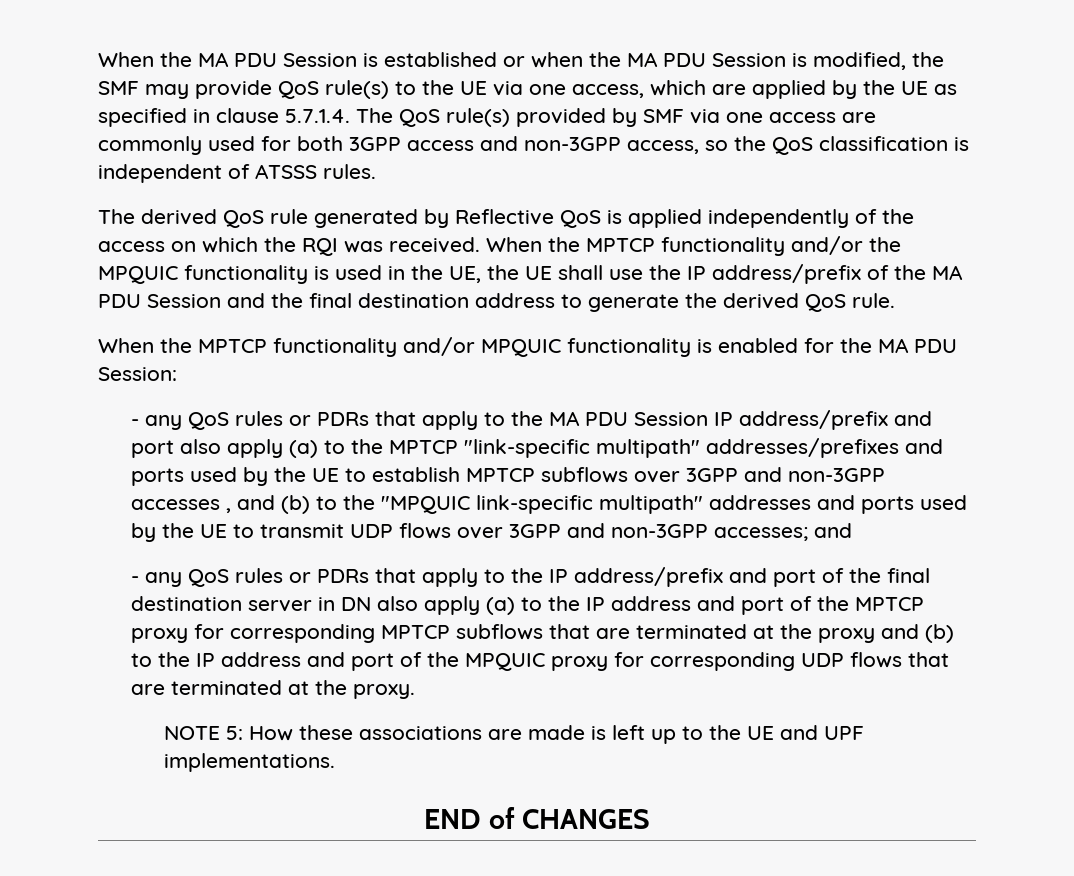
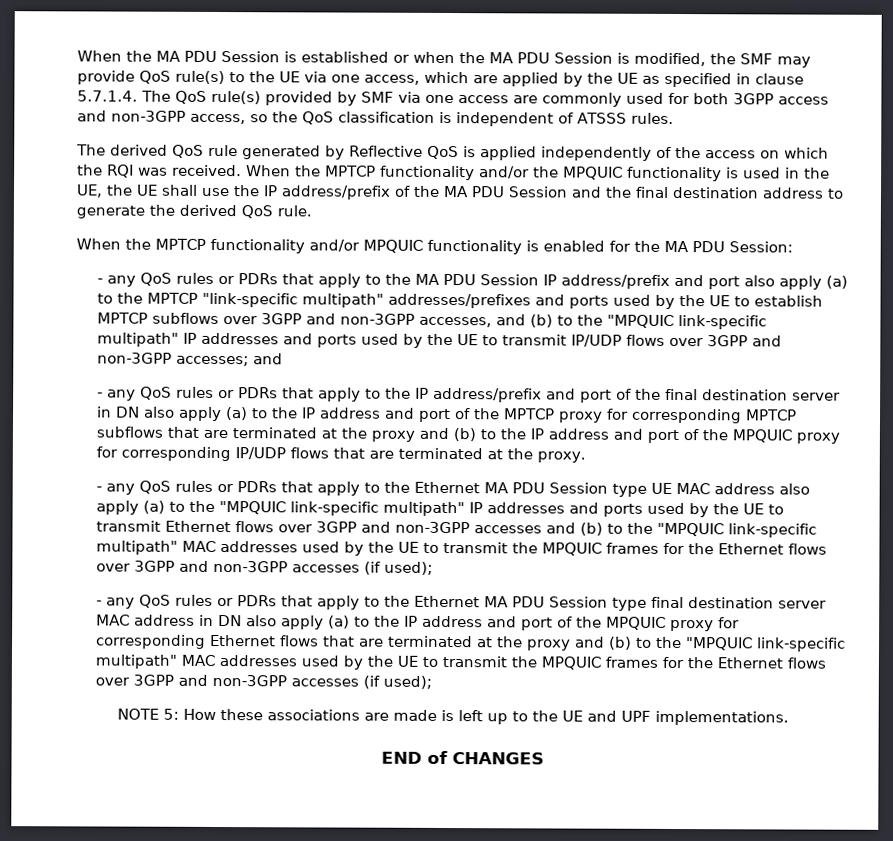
- - any QoS rules or PDRs that apply to the MA PDU Session IP address/prefix and port also apply (a) to the MPTCP "link-specific multipath" addresses/prefixes and ports used by the UE to establish MPTCP subflows over 3GPP and non-3GPP accesses , and (b) to the "MPQUIC link-specific multipath" addresses and ports used by the UE to transmit UDP flows over 3GPP and non-3GPP accesses; and
+ - any QoS rules or PDRs that apply to the MA PDU Session IP address/prefix and port also apply (a) to the MPTCP "link-specific multipath" addresses/prefixes and ports used by the UE to establish MPTCP subflows over 3GPP and non-3GPP accesses, and (b) to the "MPQUIC link-specific multipath" IP addresses and ports used by the UE to transmit IP/UDP flows over 3GPP and non-3GPP accesses; and
- - any QoS rules or PDRs that apply to the IP address/prefix and port of the final destination server in DN also apply (a) to the IP address and port of the MPTCP proxy for corresponding MPTCP subflows that are terminated at the proxy and (b) to the IP address and port of the MPQUIC proxy for corresponding UDP flows that are terminated at the proxy.
+ - any QoS rules or PDRs that apply to the IP address/prefix and port of the final destination server in DN also apply (a) to the IP address and port of the MPTCP proxy for corresponding MPTCP subflows that are terminated at the proxy and (b) to the IP address and port of the MPQUIC proxy for corresponding IP/UDP flows that are terminated at the proxy.
+ - any QoS rules or PDRs that apply to the Ethernet MA PDU Session type UE MAC address also apply (a) to the "MPQUIC link-specific multipath" IP addresses and ports used by the UE to transmit Ethernet flows over 3GPP and non-3GPP accesses and (b) to the "MPQUIC link-specific multipath" MAC addresses used by the UE to transmit the MPQUIC frames for the Ethernet flows over 3GPP and non-3GPP accesses (if used);
+ - any QoS rules or PDRs that apply to the Ethernet MA PDU Session type final destination server MAC address in DN also apply (a) to the IP address and port of the MPQUIC proxy for corresponding Ethernet flows that are terminated at the proxy and (b) to the "MPQUIC link-specific multipath" MAC addresses used by the UE to transmit the MPQUIC frames for the Ethernet flows over 3GPP and non-3GPP accesses (if used);

